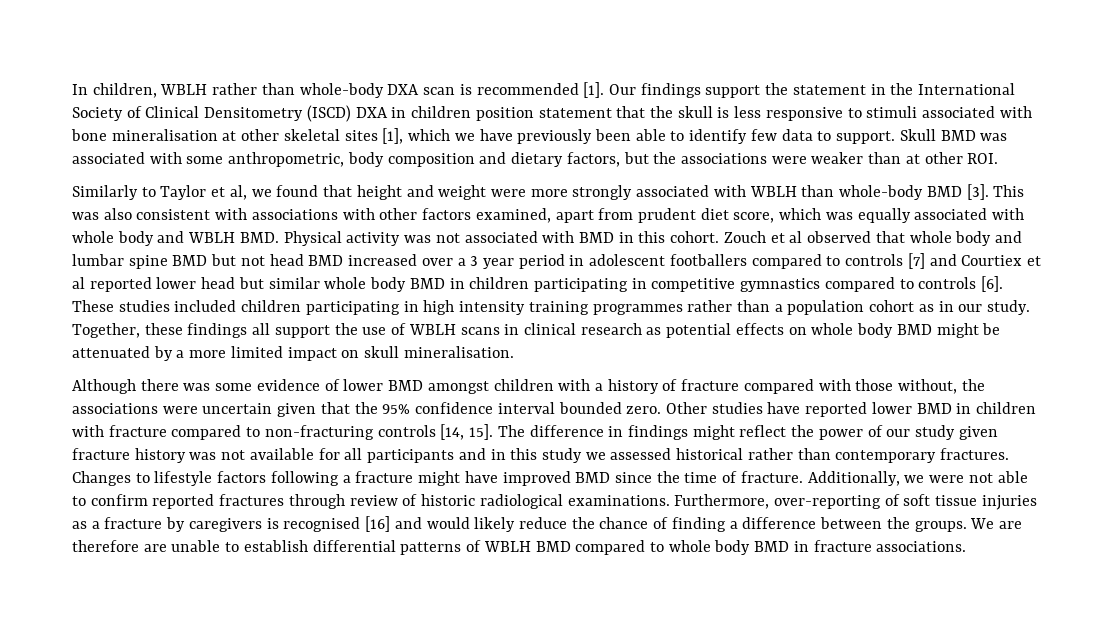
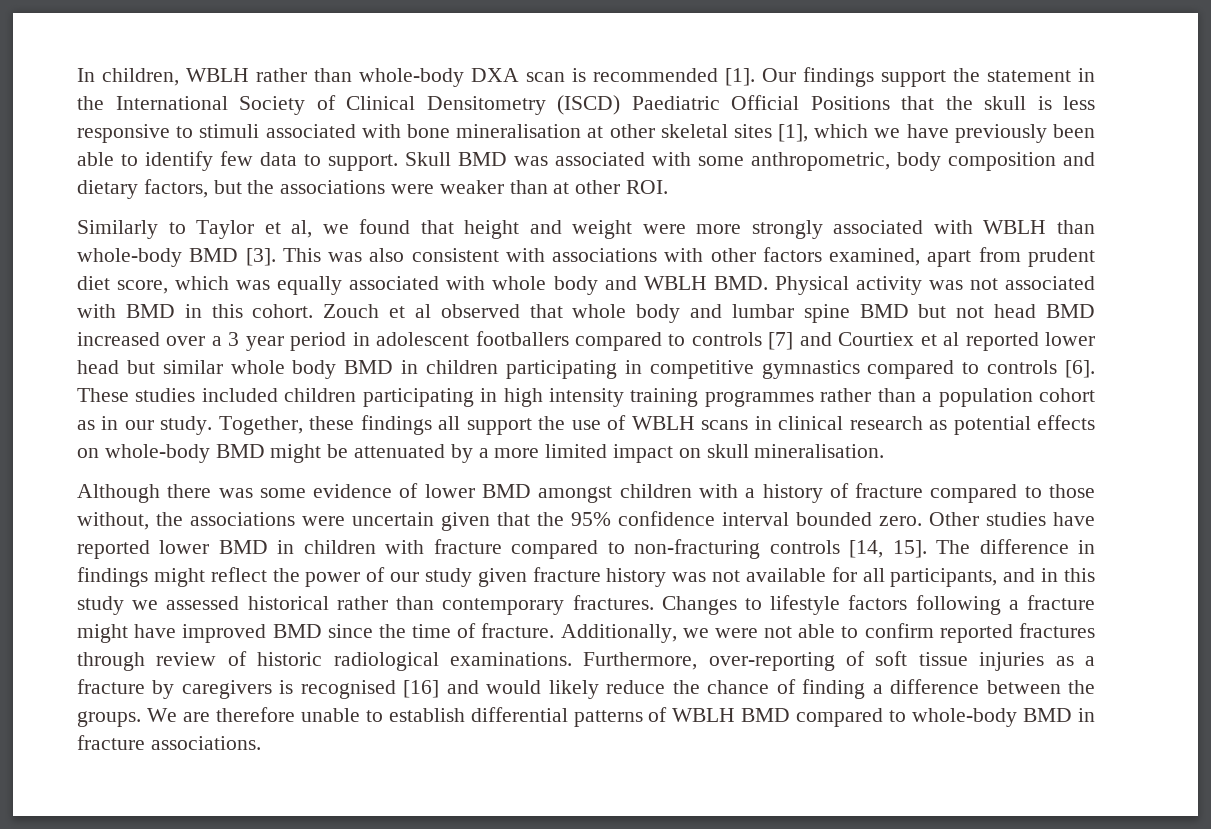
- Our findings support the statement in the International Society of Clinical Densitometry (ISCD) DXA in children position statement that the skull is less responsive to stimuli associated with bone mineralisation at other skeletal sites [1], which we have previously been able to identify few data to support.
+ Our findings support the statement in the International Society of Clinical Densitometry (ISCD) Paediatric Official Positions that the skull is less responsive to stimuli associated with bone mineralisation at other skeletal sites [1], which we have previously been able to identify few data to support.
- Together, these findings all support the use of WBLH scans in clinical research as potential effects on whole body BMD might be attenuated by a more limited impact on skull mineralisation.
+ Together, these findings all support the use of WBLH scans in clinical research as potential effects on whole-body BMD might be attenuated by a more limited impact on skull mineralisation.
- Although there was some evidence of lower BMD amongst children with a history of fracture compared with those without, the associations were uncertain given that the 95% confidence interval bounded zero.
+ Although there was some evidence of lower BMD amongst children with a history of fracture compared to those without, the associations were uncertain given that the 95% confidence interval bounded zero.
- The difference in findings might reflect the power of our study given fracture history was not available for all participants and in this study we assessed historical rather than contemporary fractures.
+ The difference in findings might reflect the power of our study given fracture history was not available for all participants, and in this study we assessed historical rather than contemporary fractures.
- We are therefore are unable to establish differential patterns of WBLH BMD compared to whole body BMD in fracture associations.
+ We are therefore unable to establish differential patterns of WBLH BMD compared to whole-body BMD in fracture associations.

